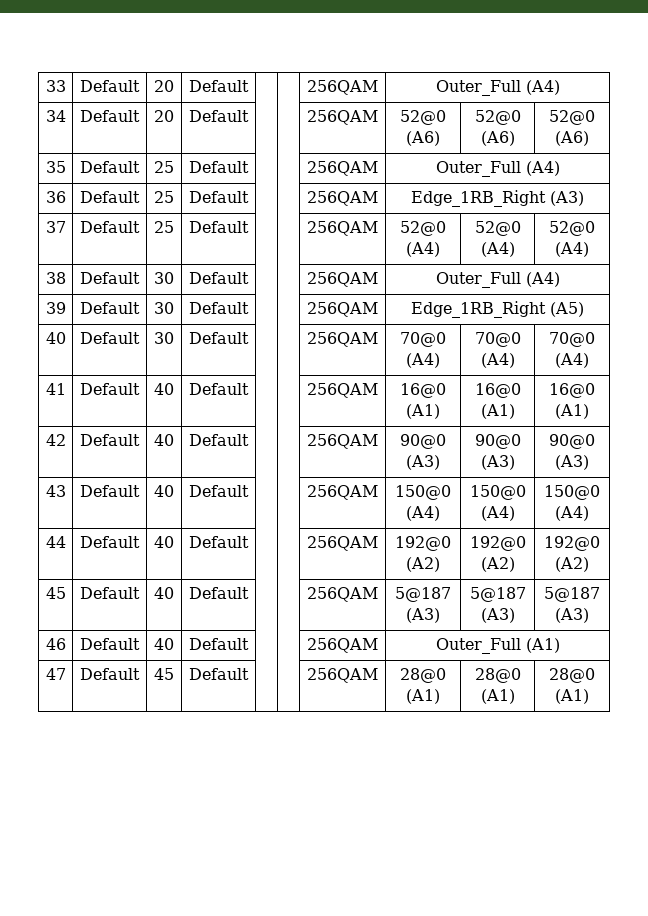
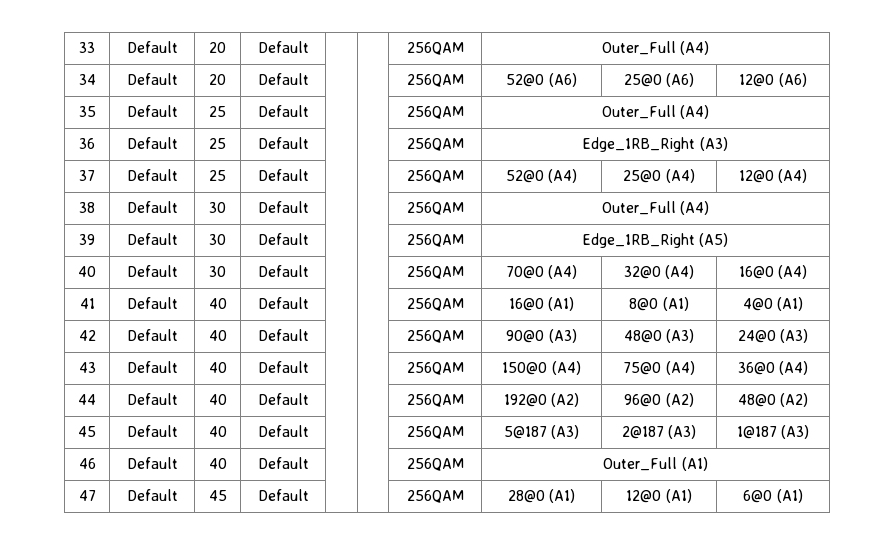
- 34 | Default | 20 | Default | | | 256QAM | 52@0 (A6) | 52@0 (A6) | 52@0 (A6)
+ 34 | Default | 20 | Default | | | 256QAM | 52@0 (A6) | 25@0 (A6) | 12@0 (A6)
- 37 | Default | 25 | Default | | | 256QAM | 52@0 (A4) | 52@0 (A4) | 52@0 (A4)
+ 37 | Default | 25 | Default | | | 256QAM | 52@0 (A4) | 25@0 (A4) | 12@0 (A4)
- 40 | Default | 30 | Default | | | 256QAM | 70@0 (A4) | 70@0 (A4) | 70@0 (A4)
+ 40 | Default | 30 | Default | | | 256QAM | 70@0 (A4) | 32@0 (A4) | 16@0 (A4)
- 41 | Default | 40 | Default | | | 256QAM | 16@0 (A1) | 16@0 (A1) | 16@0 (A1)
+ 41 | Default | 40 | Default | | | 256QAM | 16@0 (A1) | 8@0 (A1) | 4@0 (A1)
- 42 | Default | 40 | Default | | | 256QAM | 90@0 (A3) | 90@0 (A3) | 90@0 (A3)
+ 42 | Default | 40 | Default | | | 256QAM | 90@0 (A3) | 48@0 (A3) | 24@0 (A3)
- 43 | Default | 40 | Default | | | 256QAM | 150@0 (A4) | 150@0 (A4) | 150@0 (A4)
+ 43 | Default | 40 | Default | | | 256QAM | 150@0 (A4) | 75@0 (A4) | 36@0 (A4)
- 44 | Default | 40 | Default | | | 256QAM | 192@0 (A2) | 192@0 (A2) | 192@0 (A2)
+ 44 | Default | 40 | Default | | | 256QAM | 192@0 (A2) | 96@0 (A2) | 48@0 (A2)
- 45 | Default | 40 | Default | | | 256QAM | 5@187 (A3) | 5@187 (A3) | 5@187 (A3)
+ 45 | Default | 40 | Default | | | 256QAM | 5@187 (A3) | 2@187 (A3) | 1@187 (A3)
- 47 | Default | 45 | Default | | | 256QAM | 28@0 (A1) | 28@0 (A1) | 28@0 (A1)
+ 47 | Default | 45 | Default | | | 256QAM | 28@0 (A1) | 12@0 (A1) | 6@0 (A1)

